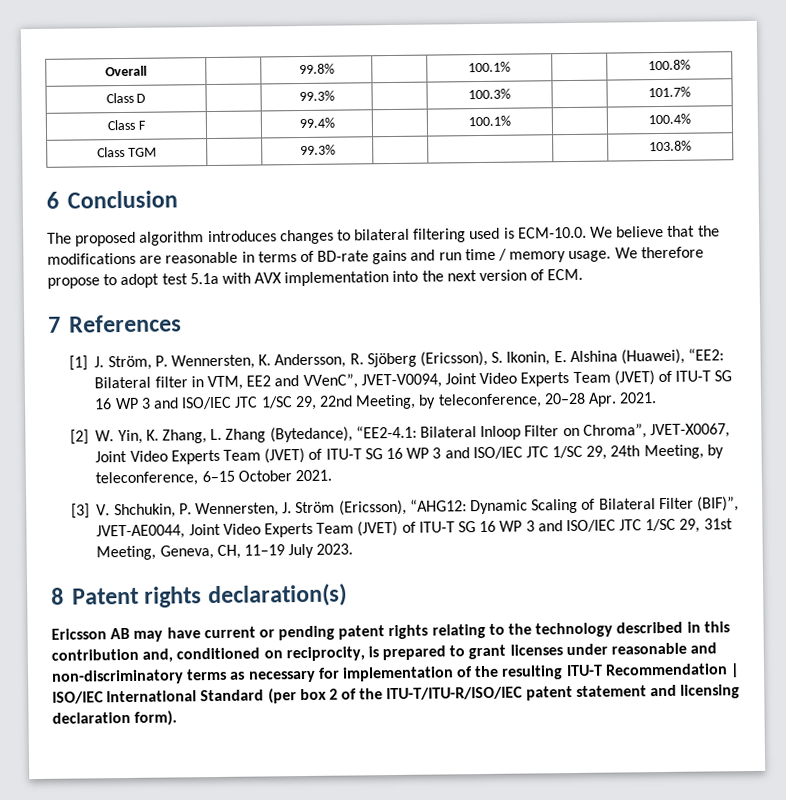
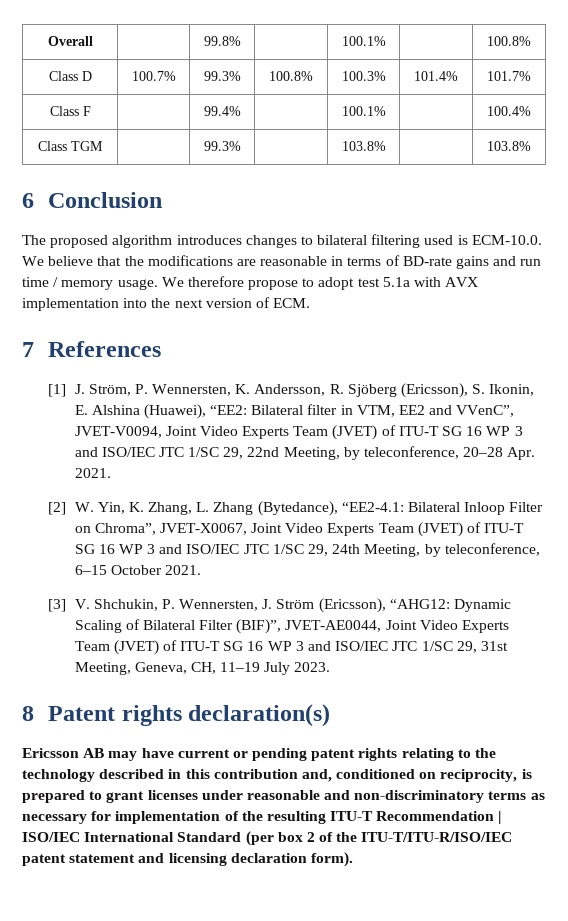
- Class D | | 99.3% | | 100.3% | | 101.7%
+ Class D | 100.7% | 99.3% | 100.8% | 100.3% | 101.4% | 101.7%
- Class TGM | | 99.3% | | | | 103.8%
+ Class TGM | | 99.3% | | 103.8% | | 103.8%

